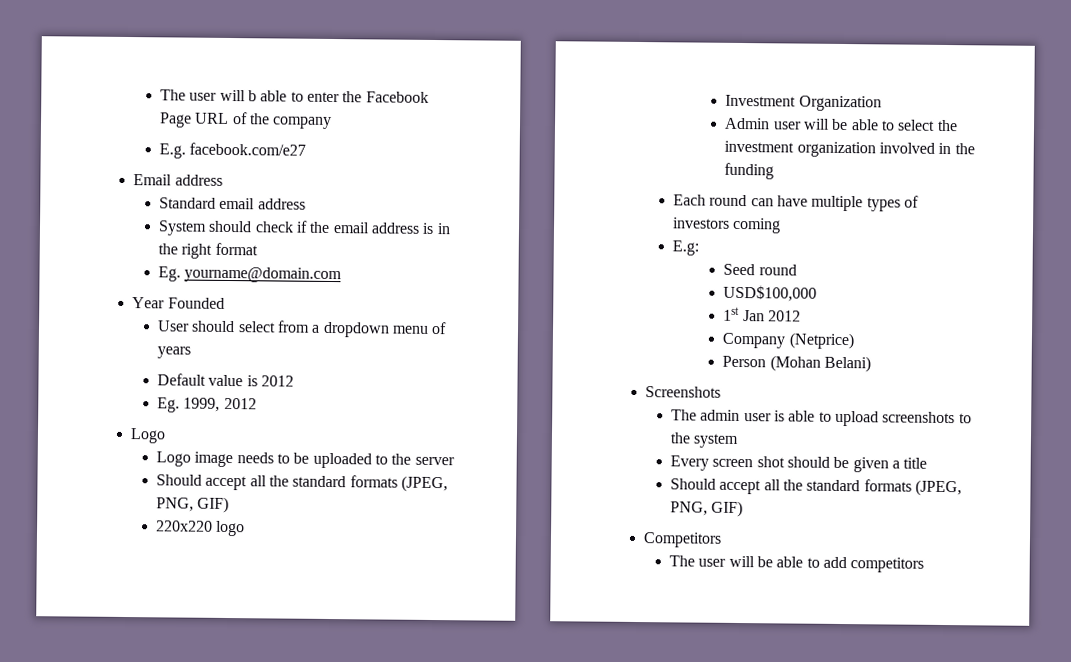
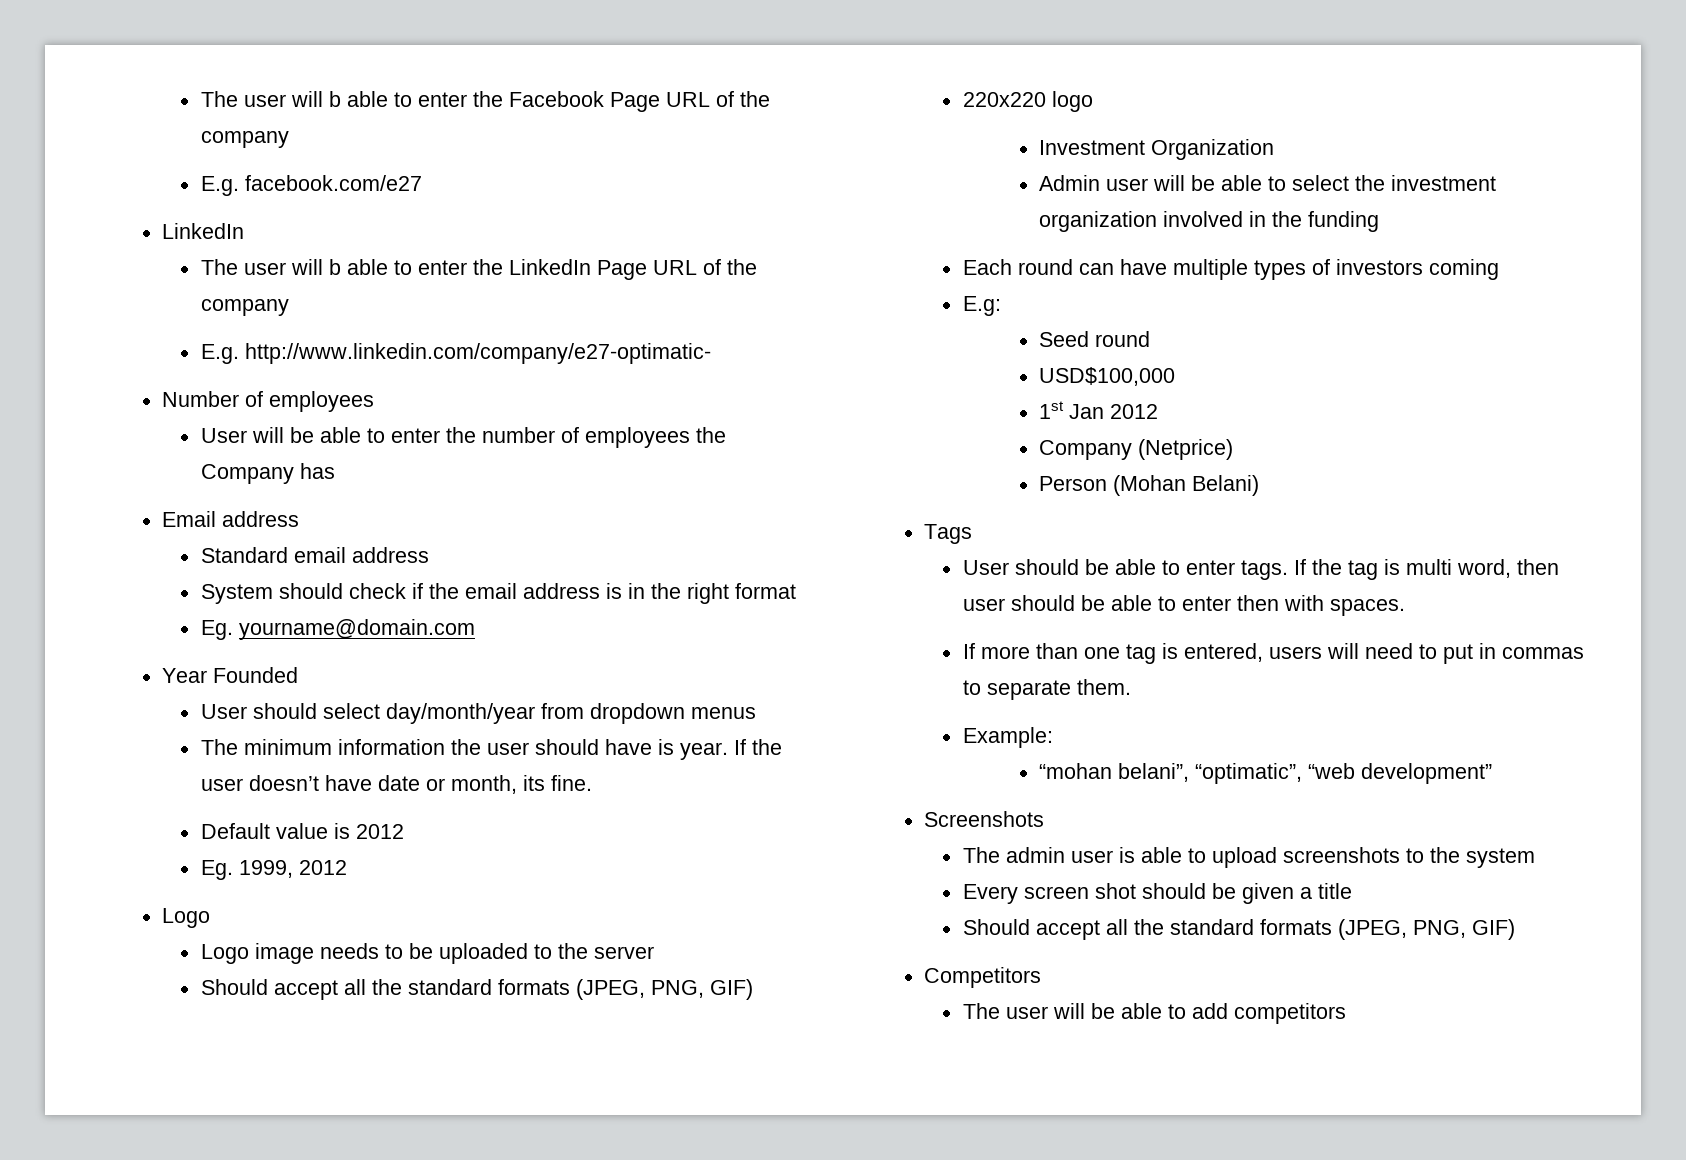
  E.g. facebook.com/e27
+ LinkedIn
+ The user will b able to enter the LinkedIn Page URL of the company
+ E.g. http://www.linkedin.com/company/e27-optimatic-
+ Number of employees
+ User will be able to enter the number of employees the Company has
- User should select from a dropdown menu of years
+ User should select day/month/year from dropdown menus
+ The minimum information the user should have is year. If the user doesn’t have date or month, its fine.
+ Tags
+ User should be able to enter tags. If the tag is multi word, then user should be able to enter then with spaces.
+ If more than one tag is entered, users will need to put in commas to separate them.
+ Example:
+ “mohan belani”, “optimatic”, “web development”

